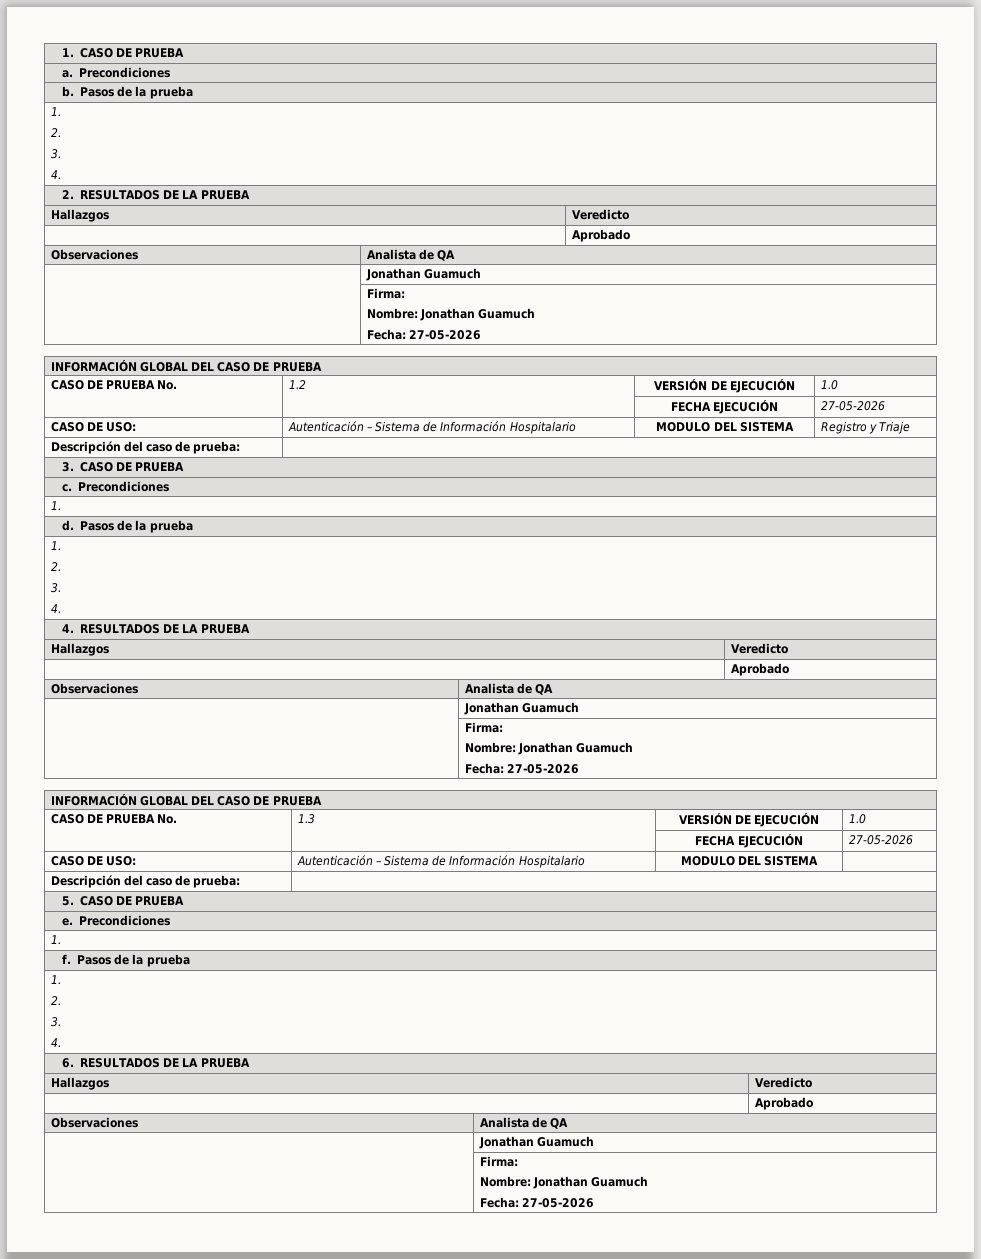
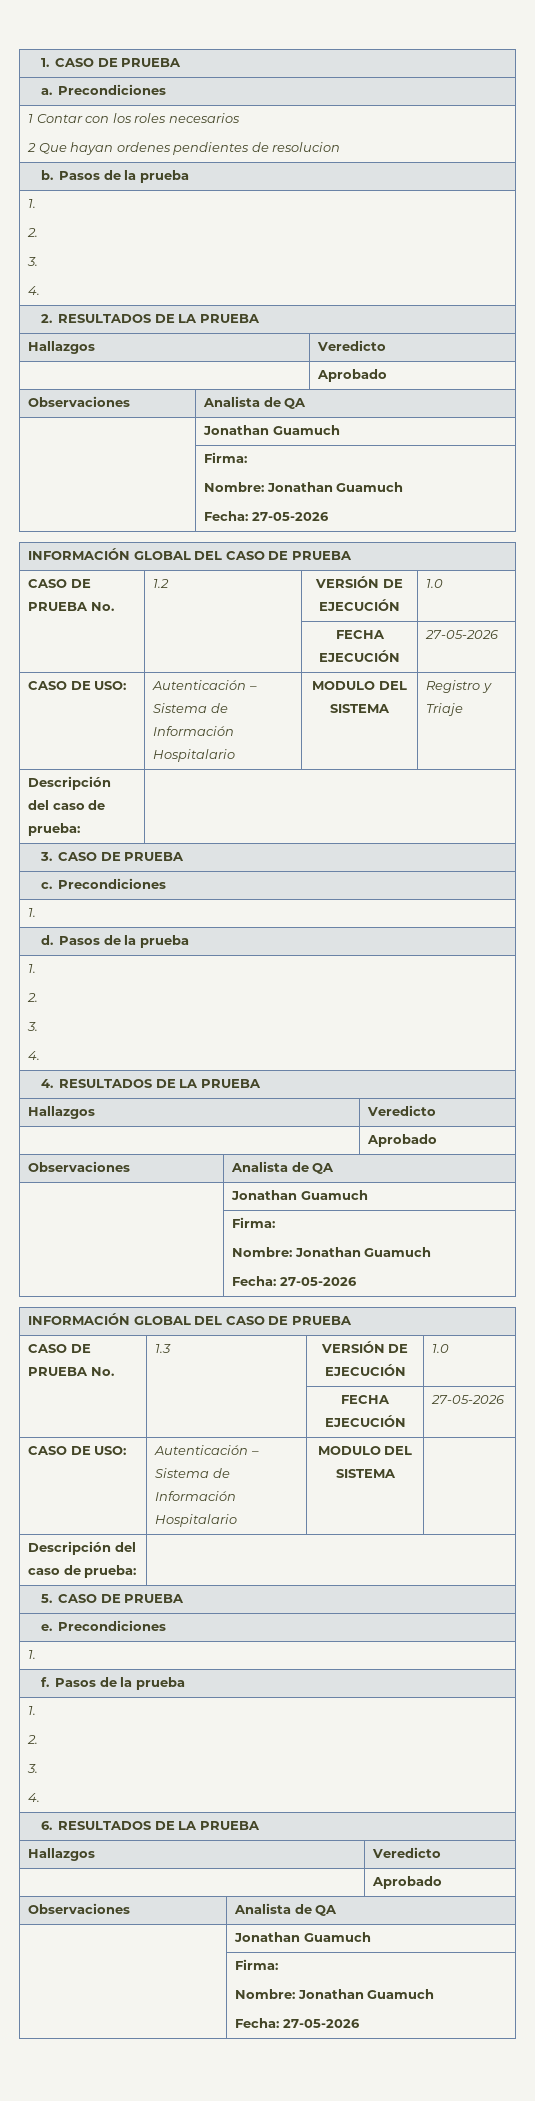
+ 1 Contar con los roles necesarios
+ 2 Que hayan ordenes pendientes de resolucion

